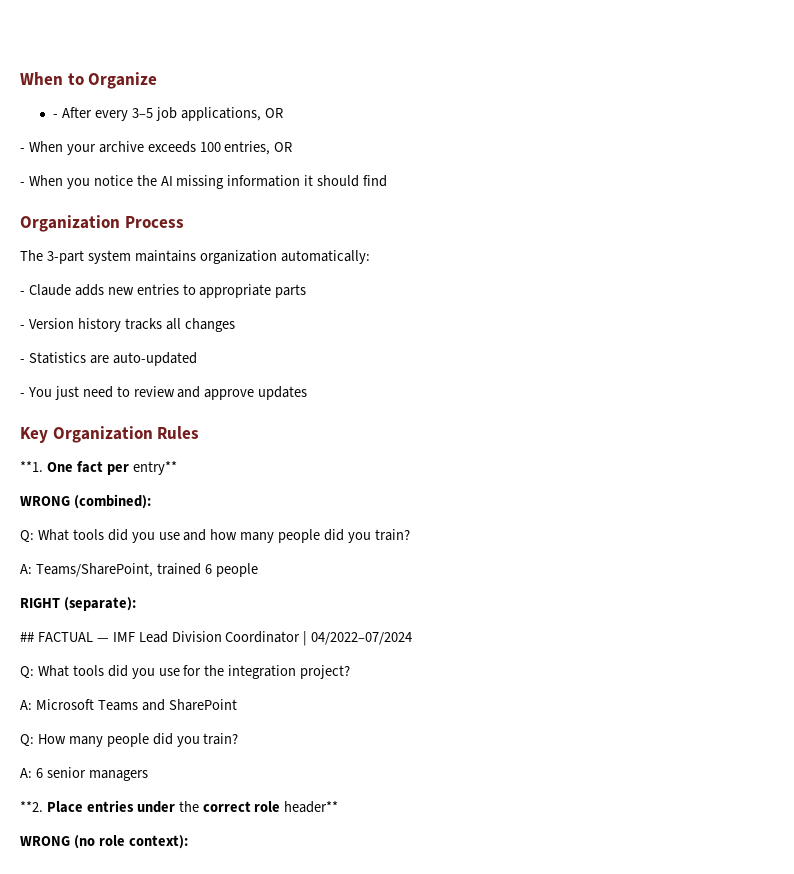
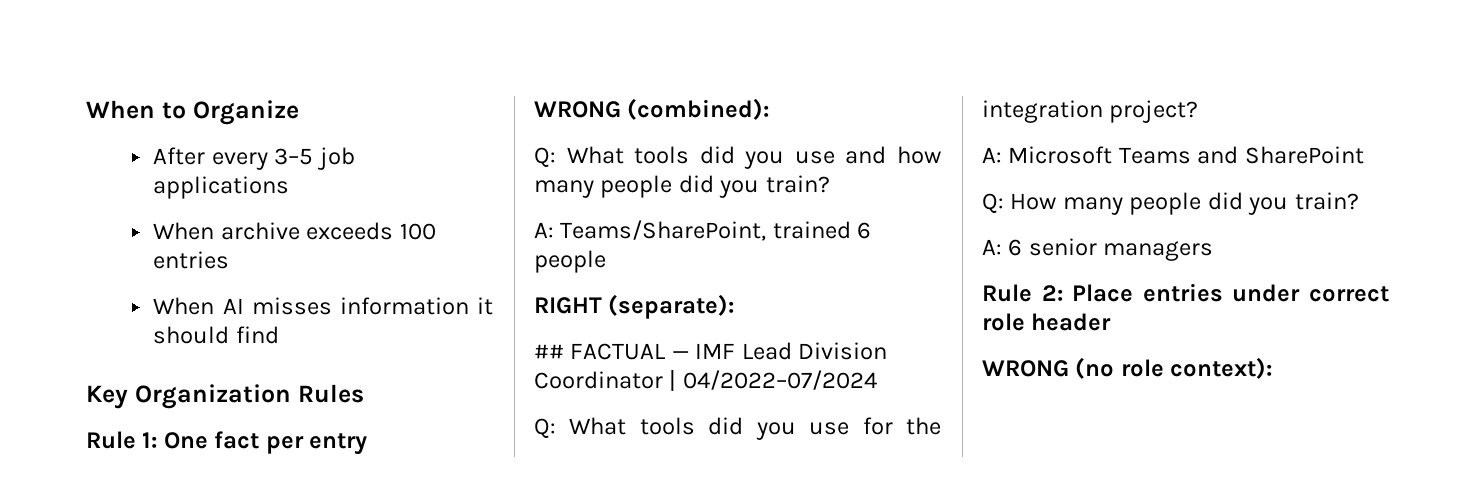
- - After every 3–5 job applications, OR
- - When your archive exceeds 100 entries, OR
- - When you notice the AI missing information it should find
- Organization Process
- The 3-part system maintains organization automatically:
- - Claude adds new entries to appropriate parts
- - Version history tracks all changes
- - Statistics are auto-updated
- - You just need to review and approve updates
+ After every 3–5 job applications
+ When archive exceeds 100 entries
+ When AI misses information it should find
- **1. One fact per entry**
+ Rule 1: One fact per entry
- **2. Place entries under the correct role header**
+ Rule 2: Place entries under correct role header

